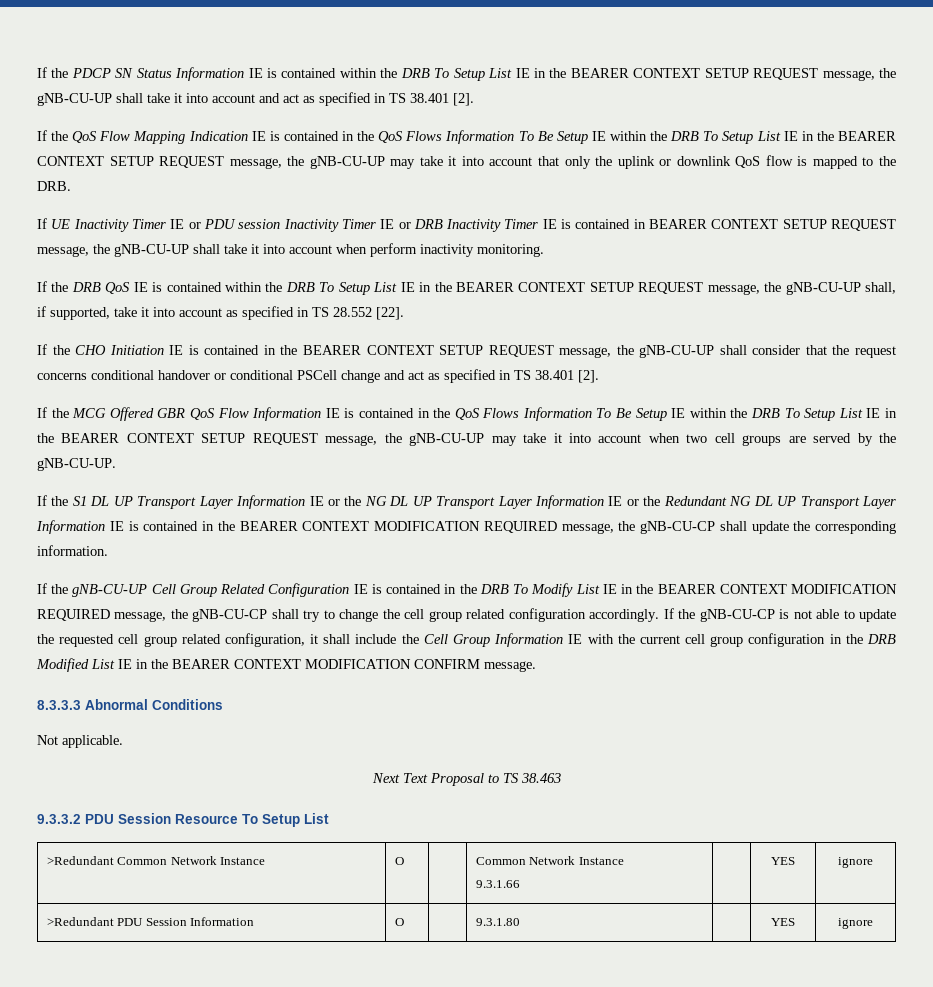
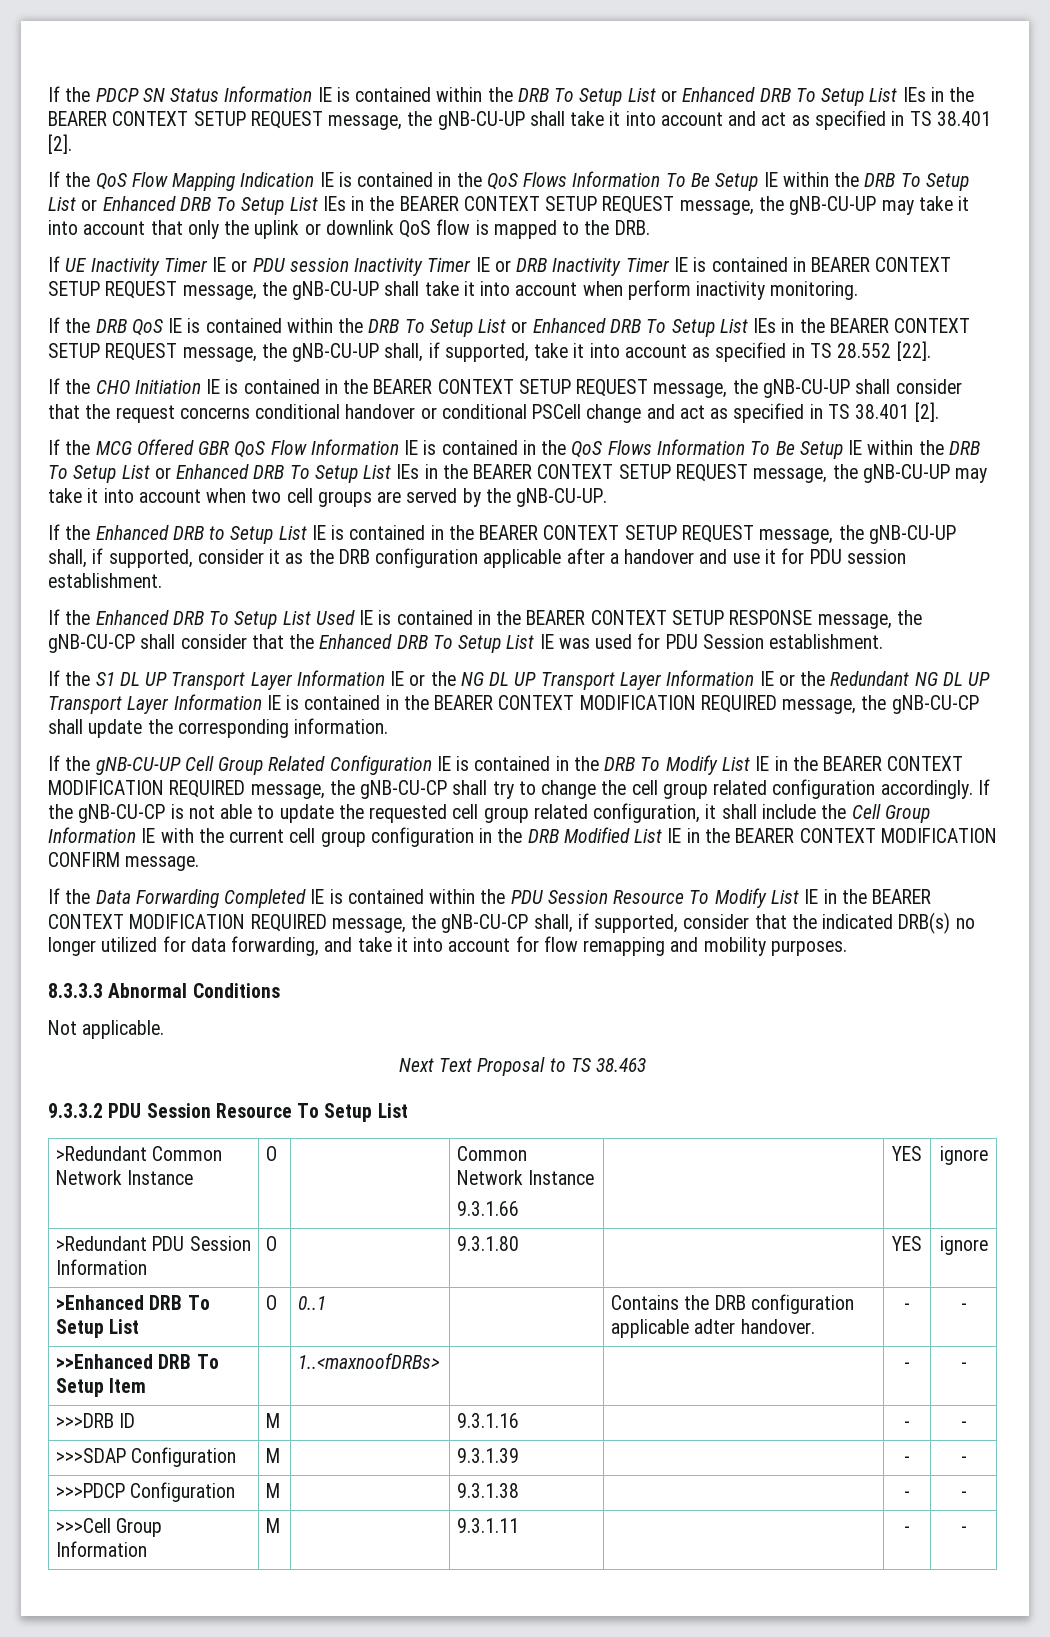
- If the PDCP SN Status Information IE is contained within the DRB To Setup List IE in the BEARER CONTEXT SETUP REQUEST message, the gNB-CU-UP shall take it into account and act as specified in TS 38.401 [2].
+ If the PDCP SN Status Information IE is contained within the DRB To Setup List or Enhanced DRB To Setup List IEs in the BEARER CONTEXT SETUP REQUEST message, the gNB-CU-UP shall take it into account and act as specified in TS 38.401 [2].
- If the QoS Flow Mapping Indication IE is contained in the QoS Flows Information To Be Setup IE within the DRB To Setup List IE in the BEARER CONTEXT SETUP REQUEST message, the gNB-CU-UP may take it into account that only the uplink or downlink QoS flow is mapped to the DRB.
+ If the QoS Flow Mapping Indication IE is contained in the QoS Flows Information To Be Setup IE within the DRB To Setup List or Enhanced DRB To Setup List IEs in the BEARER CONTEXT SETUP REQUEST message, the gNB-CU-UP may take it into account that only the uplink or downlink QoS flow is mapped to the DRB.
- If the DRB QoS IE is contained within the DRB To Setup List IE in the BEARER CONTEXT SETUP REQUEST message, the gNB-CU-UP shall, if supported, take it into account as specified in TS 28.552 [22].
+ If the DRB QoS IE is contained within the DRB To Setup List or Enhanced DRB To Setup List IEs in the BEARER CONTEXT SETUP REQUEST message, the gNB-CU-UP shall, if supported, take it into account as specified in TS 28.552 [22].
- If the MCG Offered GBR QoS Flow Information IE is contained in the QoS Flows Information To Be Setup IE within the DRB To Setup List IE in the BEARER CONTEXT SETUP REQUEST message, the gNB-CU-UP may take it into account when two cell groups are served by the gNB-CU-UP.
+ If the MCG Offered GBR QoS Flow Information IE is contained in the QoS Flows Information To Be Setup IE within the DRB To Setup List or Enhanced DRB To Setup List IEs in the BEARER CONTEXT SETUP REQUEST message, the gNB-CU-UP may take it into account when two cell groups are served by the gNB-CU-UP.
+ If the Enhanced DRB to Setup List IE is contained in the BEARER CONTEXT SETUP REQUEST message, the gNB-CU-UP shall, if supported, consider it as the DRB configuration applicable after a handover and use it for PDU session establishment.
+ If the Enhanced DRB To Setup List Used IE is contained in the BEARER CONTEXT SETUP RESPONSE message, the gNB-CU-CP shall consider that the Enhanced DRB To Setup List IE was used for PDU Session establishment.
+ If the Data Forwarding Completed IE is contained within the PDU Session Resource To Modify List IE in the BEARER CONTEXT MODIFICATION REQUIRED message, the gNB-CU-CP shall, if supported, consider that the indicated DRB(s) no longer utilized for data forwarding, and take it into account for flow remapping and mobility purposes.
+ >Enhanced DRB To Setup List | O | 0..1 | | Contains the DRB configuration applicable adter handover. | - | -
+ >>Enhanced DRB To Setup Item | | 1..<maxnoofDRBs> | | | - | -
+ >>>DRB ID | M | | 9.3.1.16 | | - | -
+ >>>SDAP Configuration | M | | 9.3.1.39 | | - | -
+ >>>PDCP Configuration | M | | 9.3.1.38 | | - | -
+ >>>Cell Group Information | M | | 9.3.1.11 | | - | -

